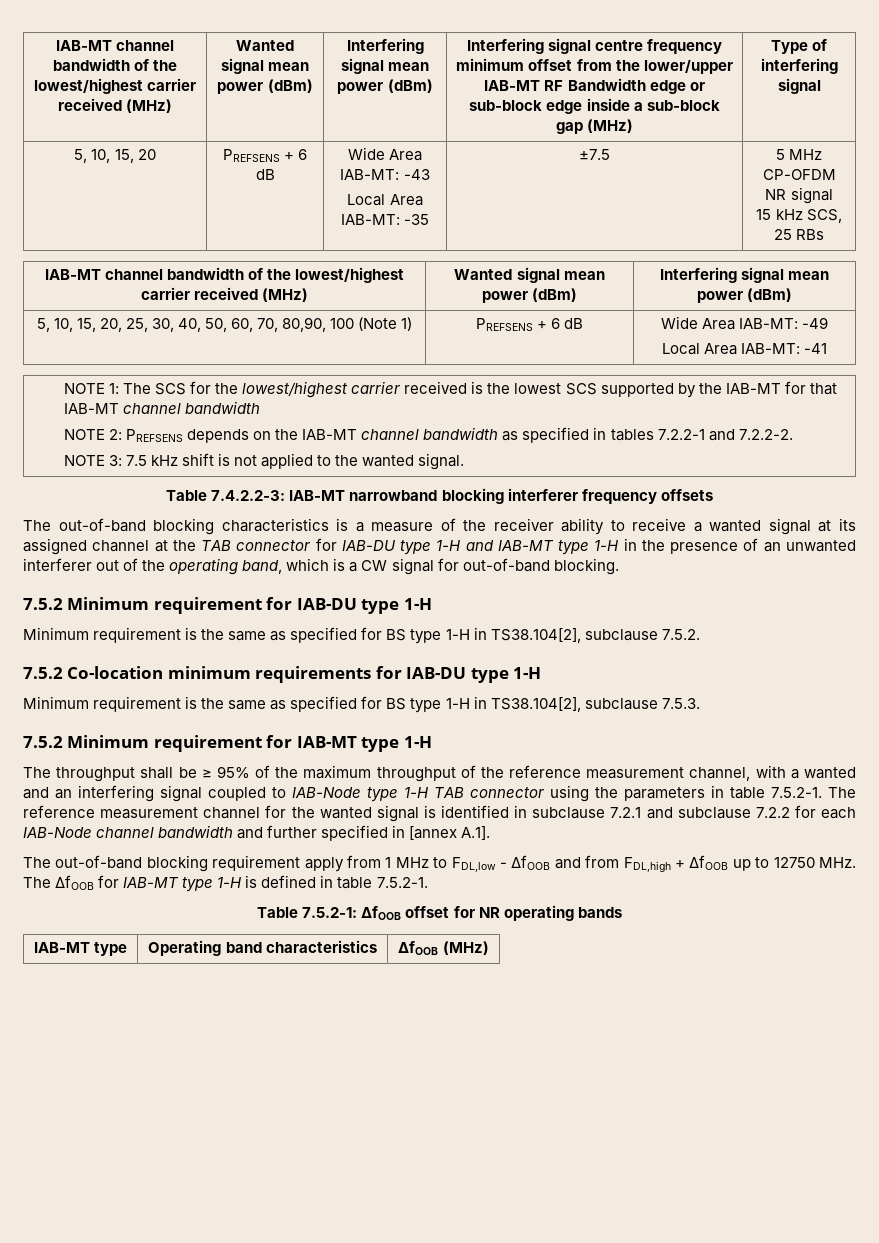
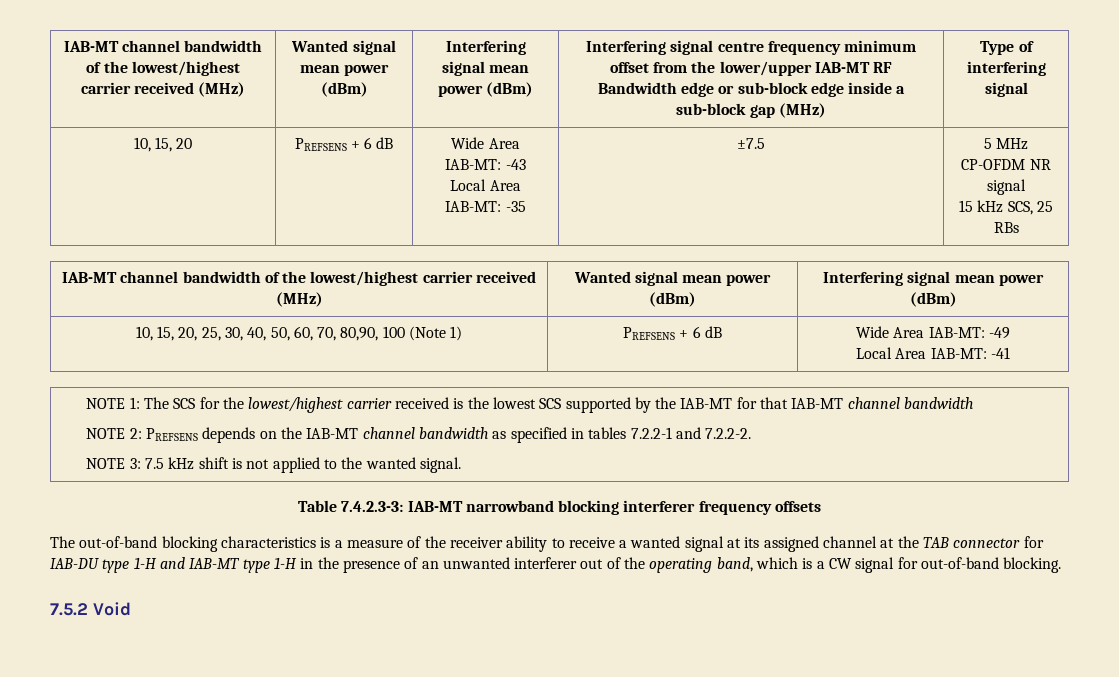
- 5, 10, 15, 20 | PREFSENS + 6 dB | Wide Area IAB-MT: -43
+ 10, 15, 20 | PREFSENS + 6 dB | Wide Area IAB-MT: -43
- 5, 10, 15, 20, 25, 30, 40, 50, 60, 70, 80,90, 100 (Note 1) | PREFSENS + 6 dB | Wide Area IAB-MT: -49
+ 10, 15, 20, 25, 30, 40, 50, 60, 70, 80,90, 100 (Note 1) | PREFSENS + 6 dB | Wide Area IAB-MT: -49
- Table 7.4.2.2-3: IAB-MT narrowband blocking interferer frequency offsets
+ Table 7.4.2.3-3: IAB-MT narrowband blocking interferer frequency offsets
- 7.5.2 Minimum requirement for IAB-DU type 1-H
- Minimum requirement is the same as specified for BS type 1-H in TS38.104[2], subclause 7.5.2.
- 7.5.2 Co-location minimum requirements for IAB-DU type 1-H
- Minimum requirement is the same as specified for BS type 1-H in TS38.104[2], subclause 7.5.3.
- 7.5.2 Minimum requirement for IAB-MT type 1-H
- The throughput shall be ≥ 95% of the maximum throughput of the reference measurement channel, with a wanted and an interfering signal coupled to IAB-Node type 1-H TAB connector using the parameters in table 7.5.2-1. The reference measurement channel for the wanted signal is identified in subclause 7.2.1 and subclause 7.2.2 for each IAB-Node channel bandwidth and further specified in [annex A.1].
- The out-of-band blocking requirement apply from 1 MHz to FDL,low - ΔfOOB and from FDL,high + ΔfOOB up to 12750 MHz. The ΔfOOB for IAB-MT type 1-H is defined in table 7.5.2-1.
- Table 7.5.2-1: ΔfOOB offset for NR operating bands
- IAB-MT type | Operating band characteristics | ΔfOOB (MHz)
+ 7.5.2 Void

